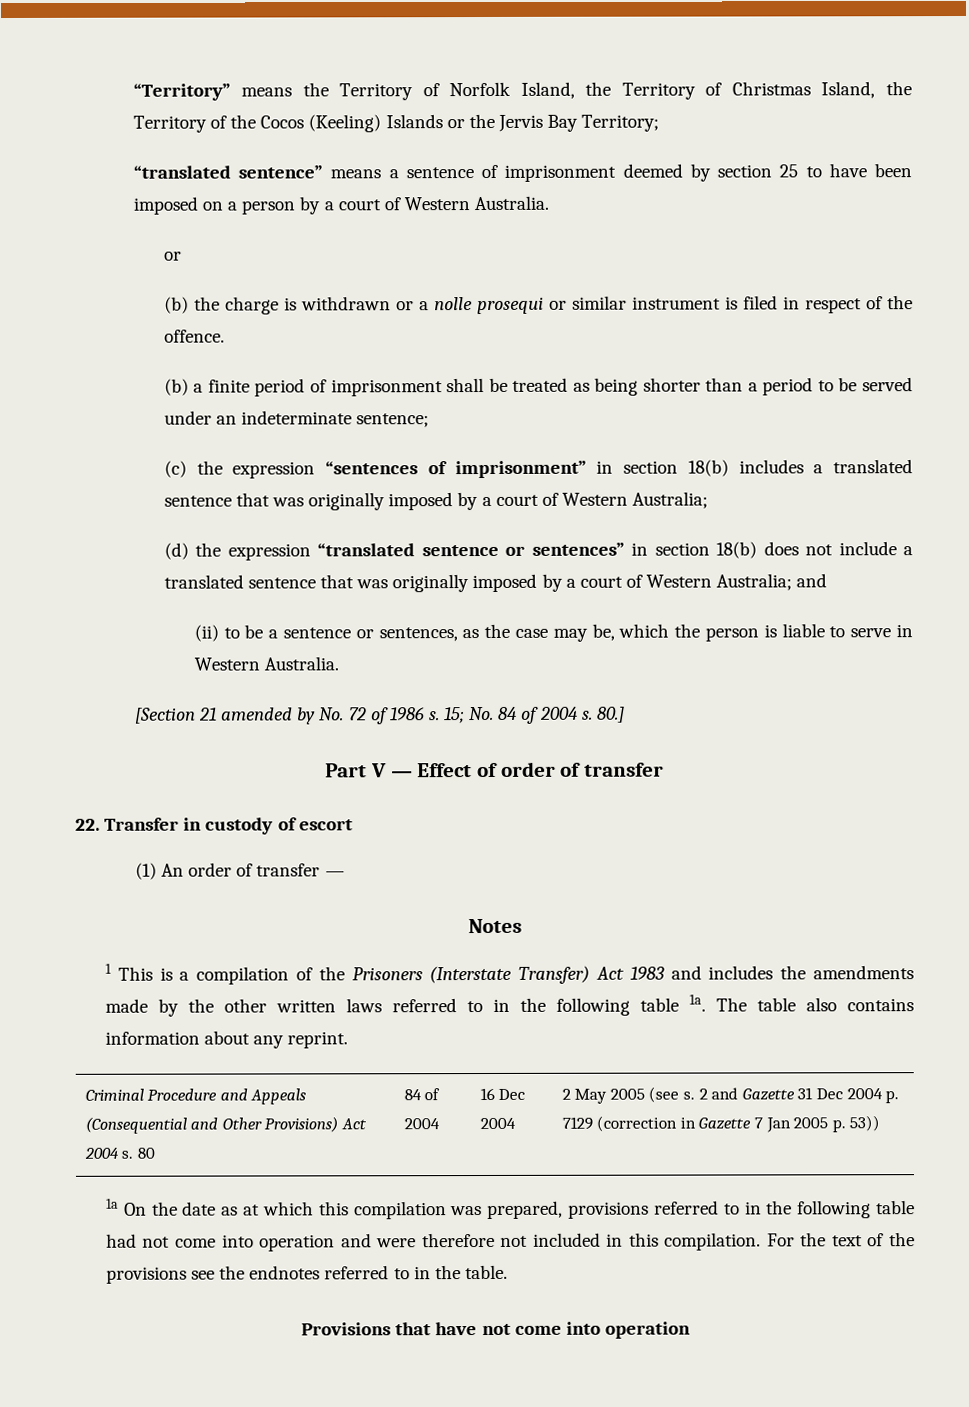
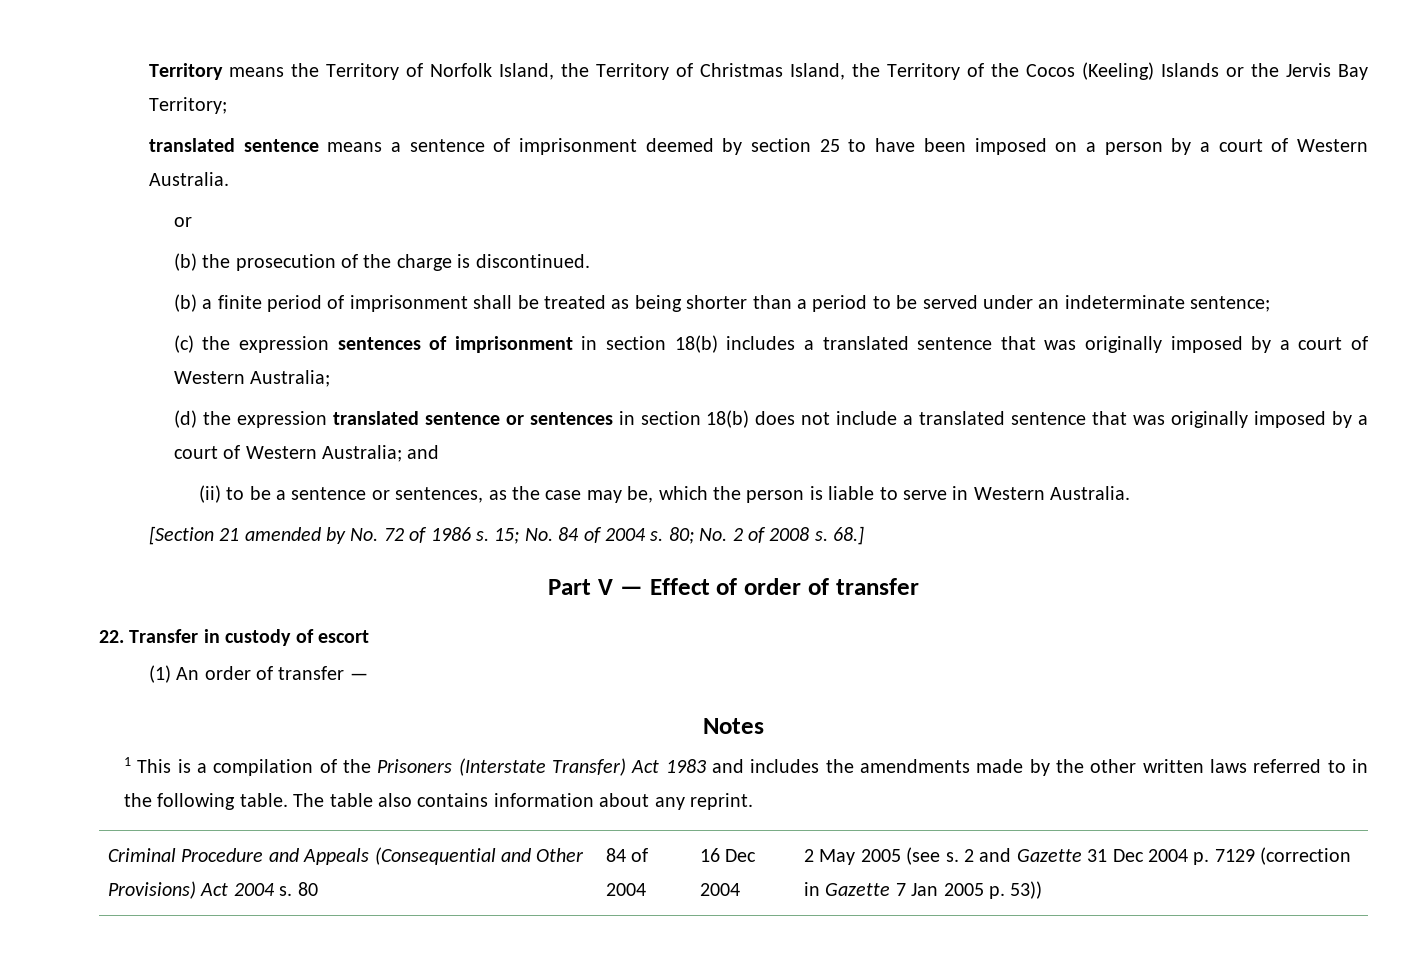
- “Territory” means the Territory of Norfolk Island, the Territory of Christmas Island, the Territory of the Cocos (Keeling) Islands or the Jervis Bay Territory;
+ Territory means the Territory of Norfolk Island, the Territory of Christmas Island, the Territory of the Cocos (Keeling) Islands or the Jervis Bay Territory;
- “translated sentence” means a sentence of imprisonment deemed by section 25 to have been imposed on a person by a court of Western Australia.
+ translated sentence means a sentence of imprisonment deemed by section 25 to have been imposed on a person by a court of Western Australia.
- (b) the charge is withdrawn or a nolle prosequi or similar instrument is filed in respect of the offence.
+ (b) the prosecution of the charge is discontinued.
- (c) the expression “sentences of imprisonment” in section 18(b) includes a translated sentence that was originally imposed by a court of Western Australia;
+ (c) the expression sentences of imprisonment in section 18(b) includes a translated sentence that was originally imposed by a court of Western Australia;
- (d) the expression “translated sentence or sentences” in section 18(b) does not include a translated sentence that was originally imposed by a court of Western Australia; and
+ (d) the expression translated sentence or sentences in section 18(b) does not include a translated sentence that was originally imposed by a court of Western Australia; and
- 80.]
+ 80; No. 2 of 2008 s. 68.]
- 1 This is a compilation of the Prisoners (Interstate Transfer) Act 1983 and includes the amendments made by the other written laws referred to in the following table 1a.
+ 1 This is a compilation of the Prisoners (Interstate Transfer) Act 1983 and includes the amendments made by the other written laws referred to in the following table.
- 1a On the date as at which this compilation was prepared, provisions referred to in the following table had not come into operation and were therefore not included in this compilation. For the text of the provisions see the endnotes referred to in the table.
- Provisions that have not come into operation

